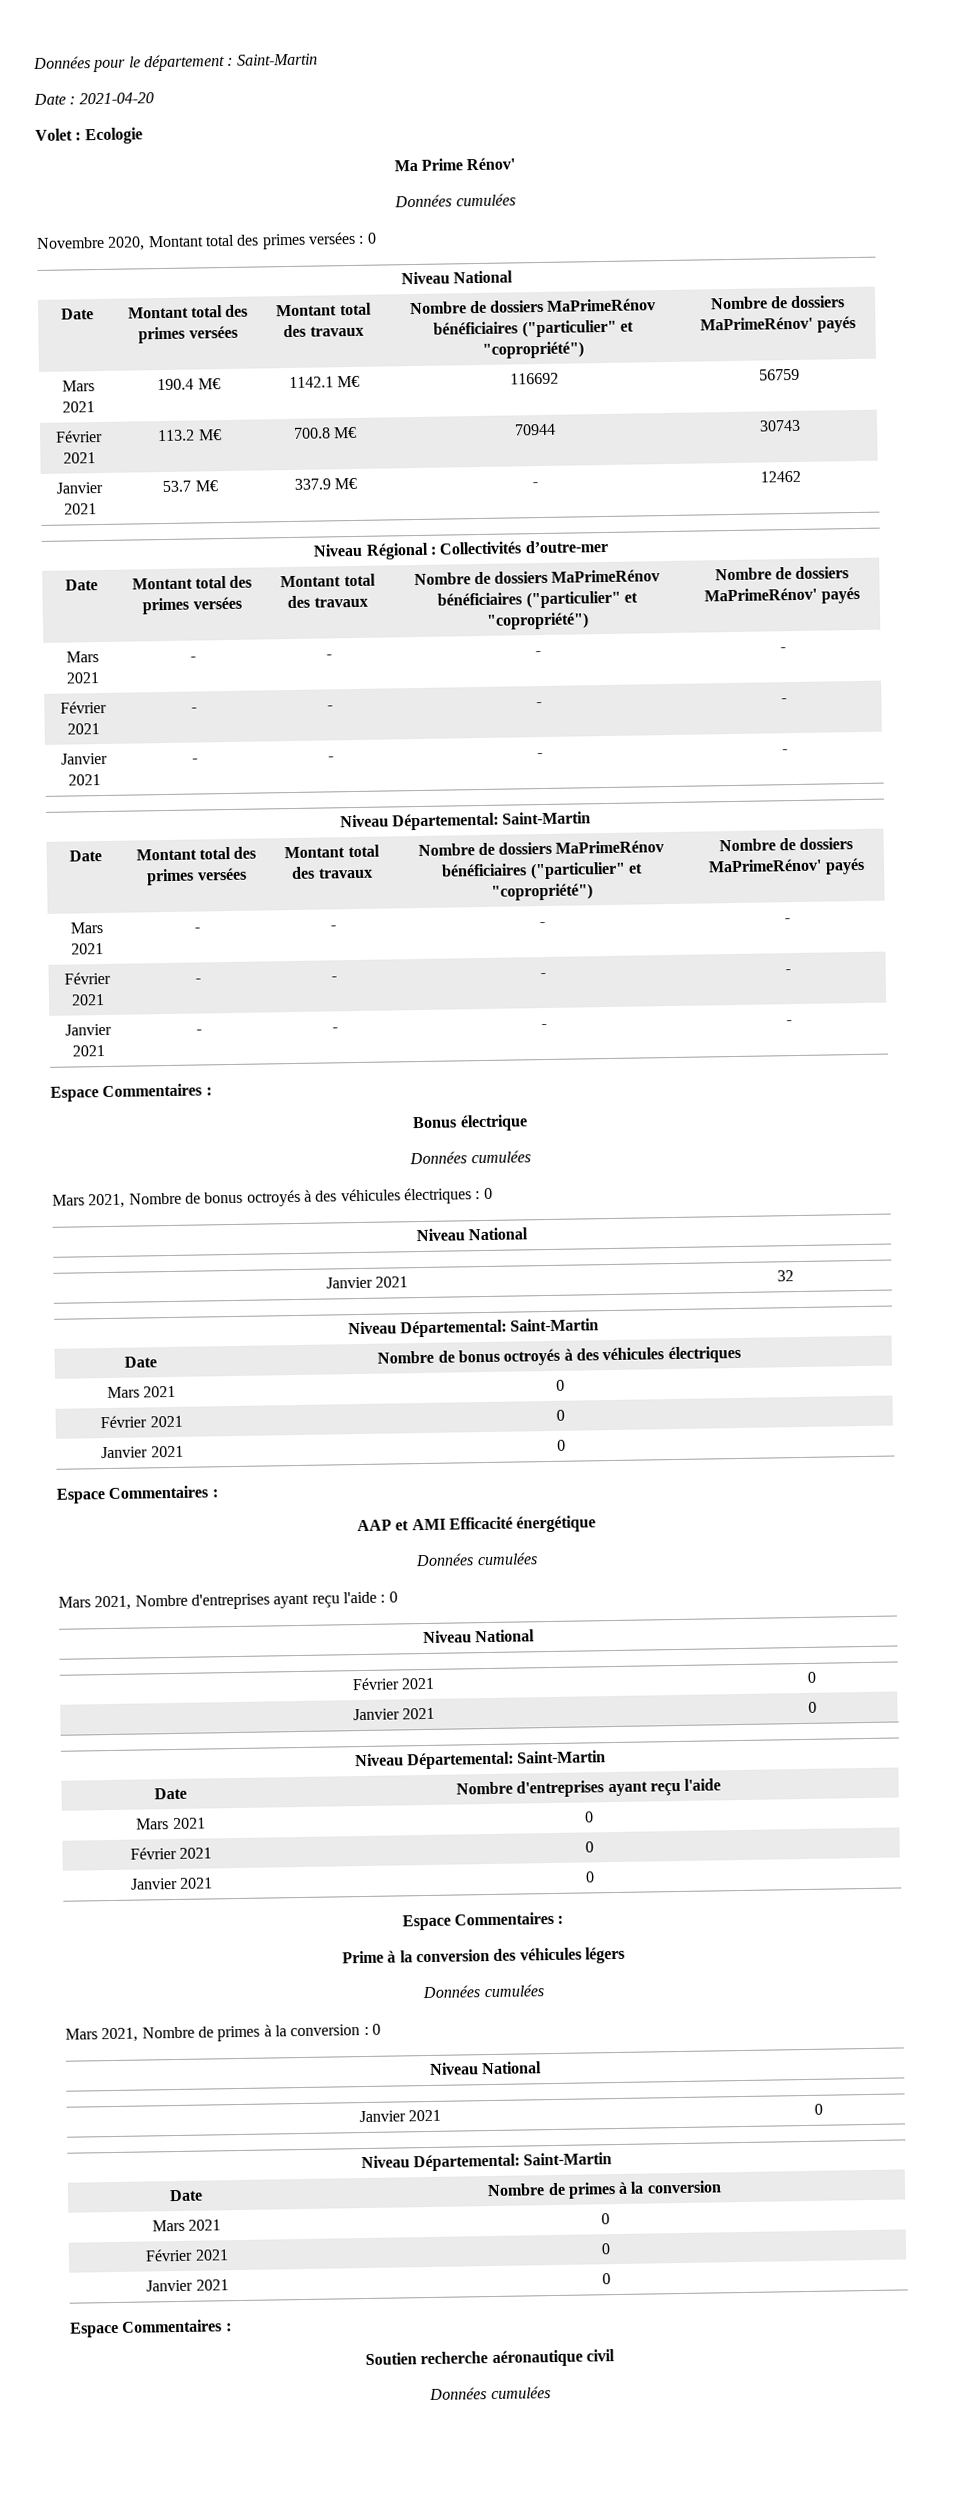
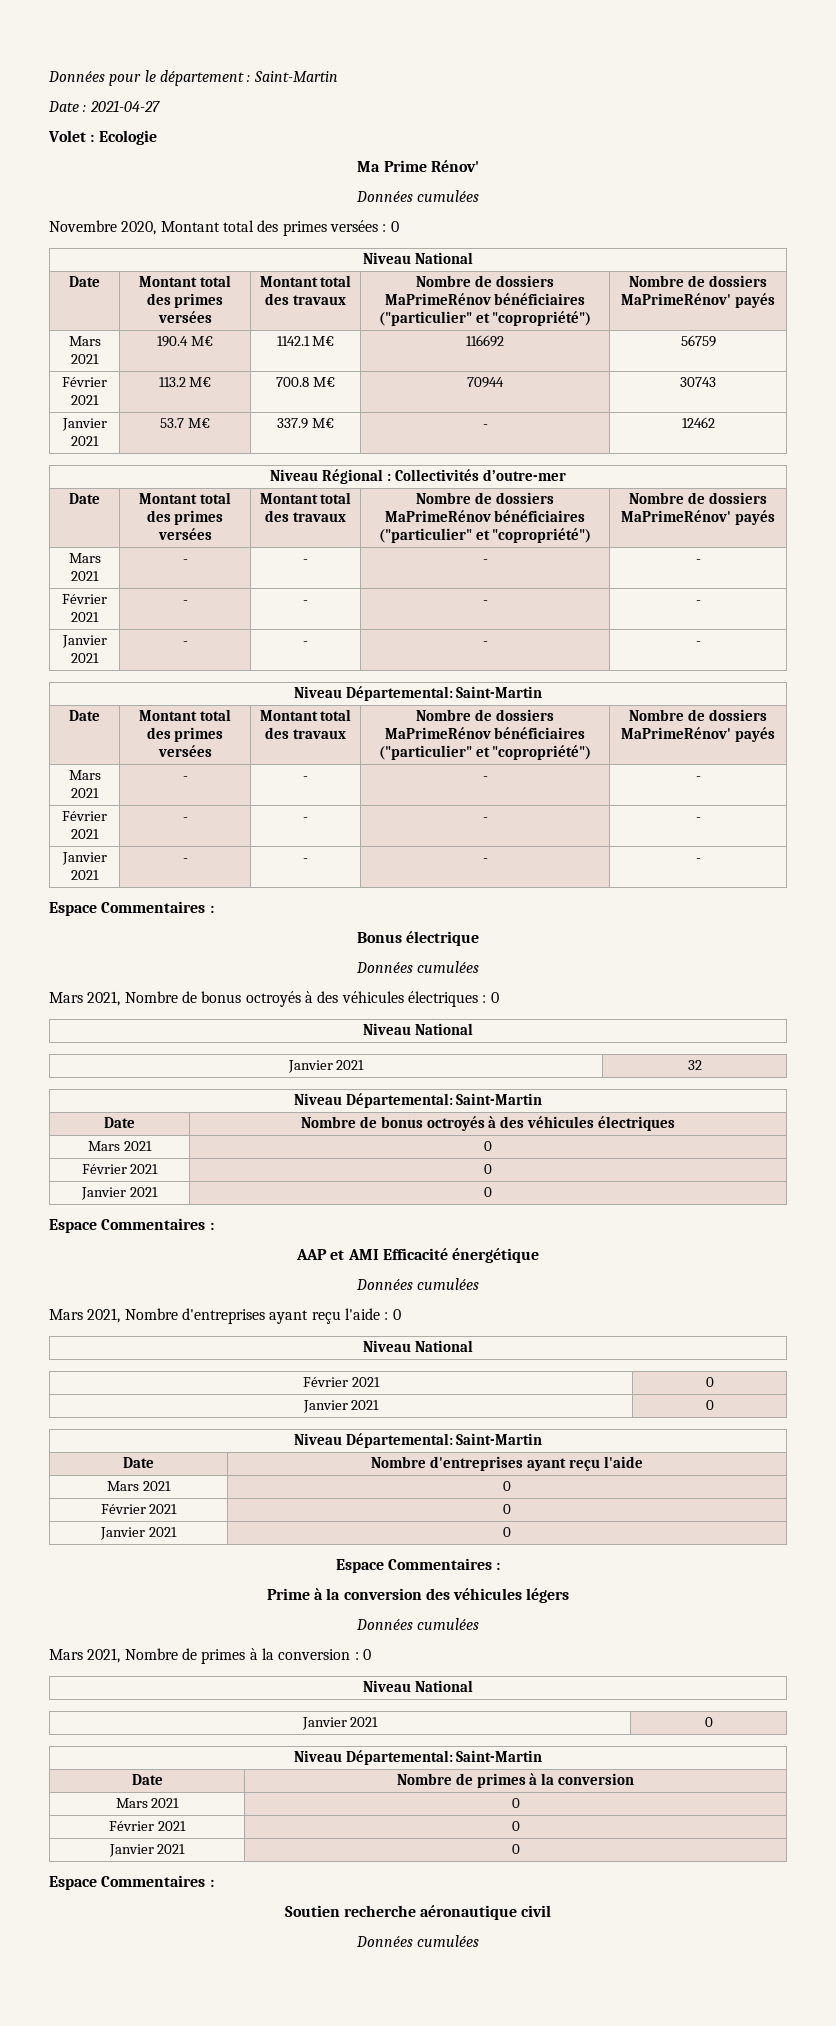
- Date : 2021-04-20
+ Date : 2021-04-27

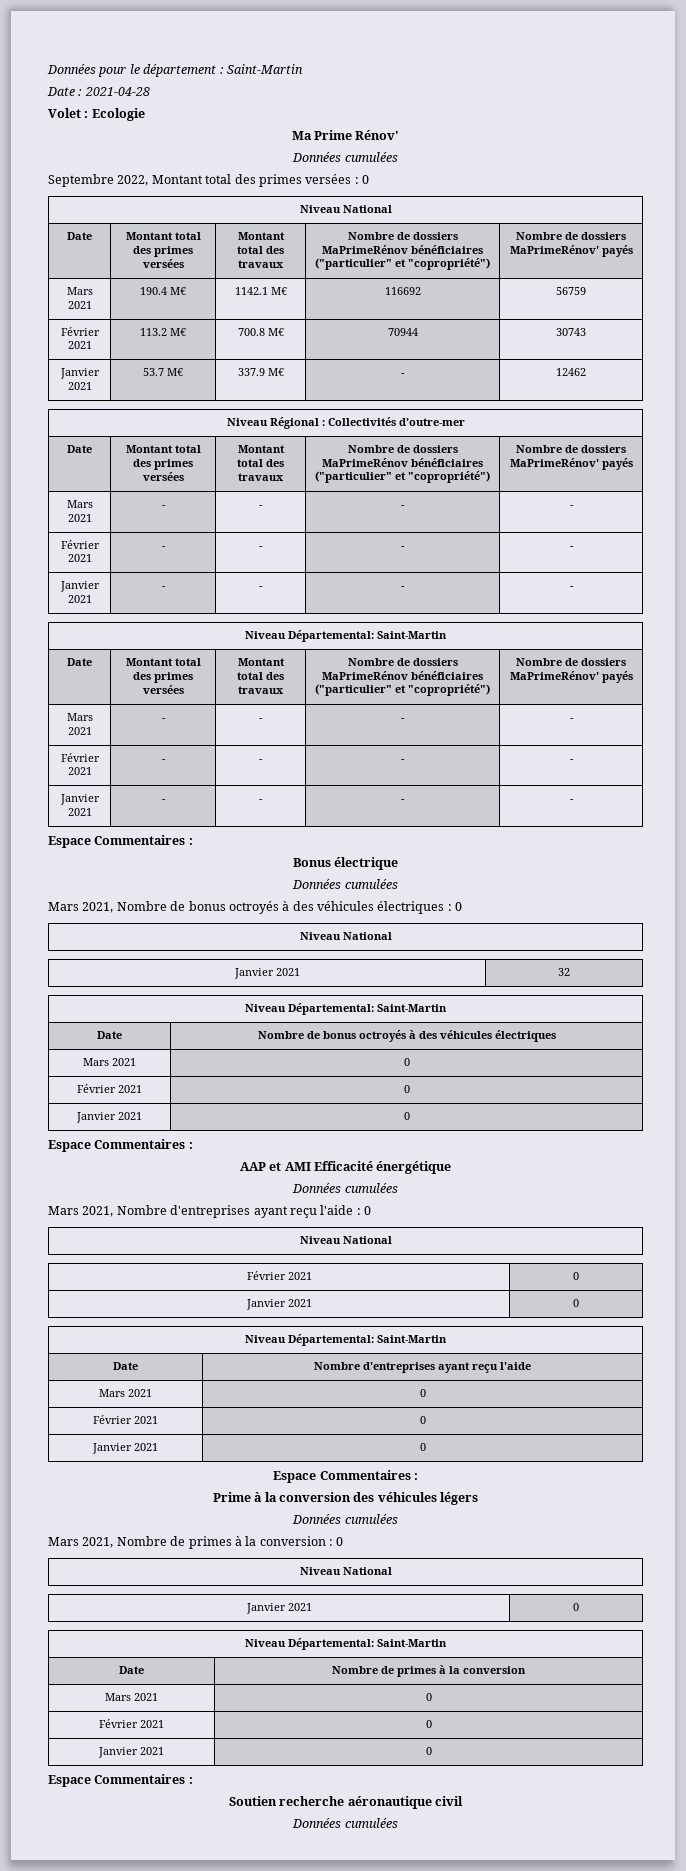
- Date : 2021-04-27
+ Date : 2021-04-28
- Novembre 2020, Montant total des primes versées : 0
+ Septembre 2022, Montant total des primes versées : 0

